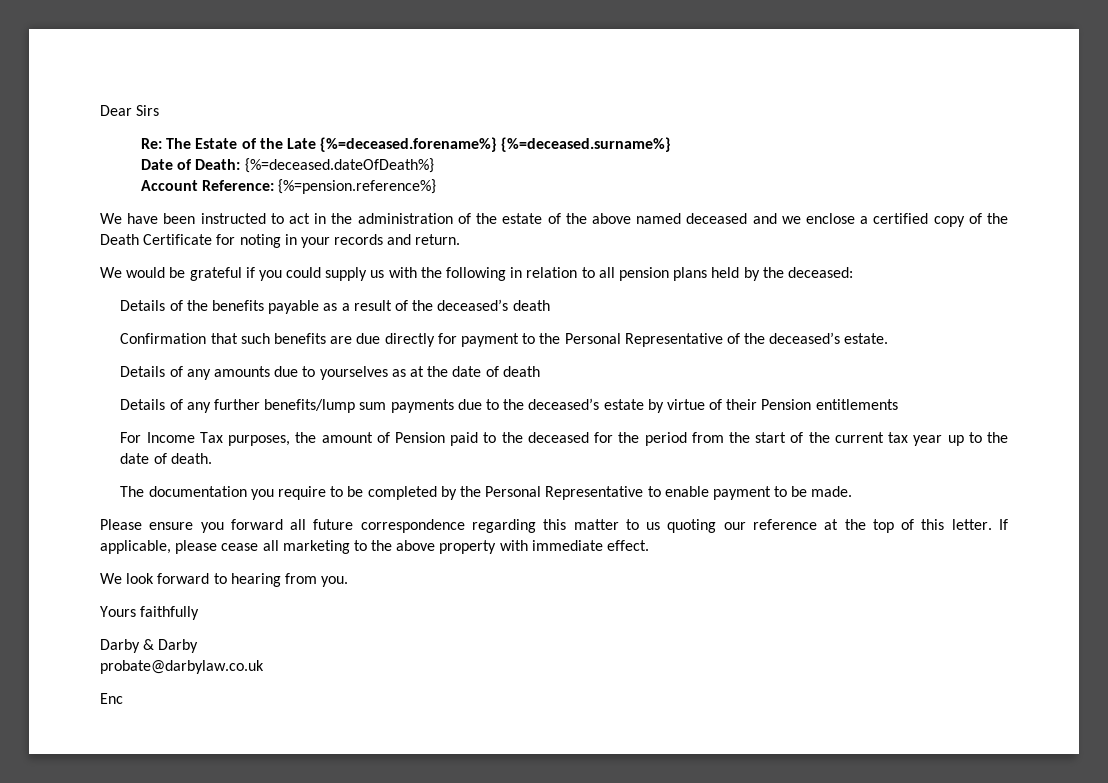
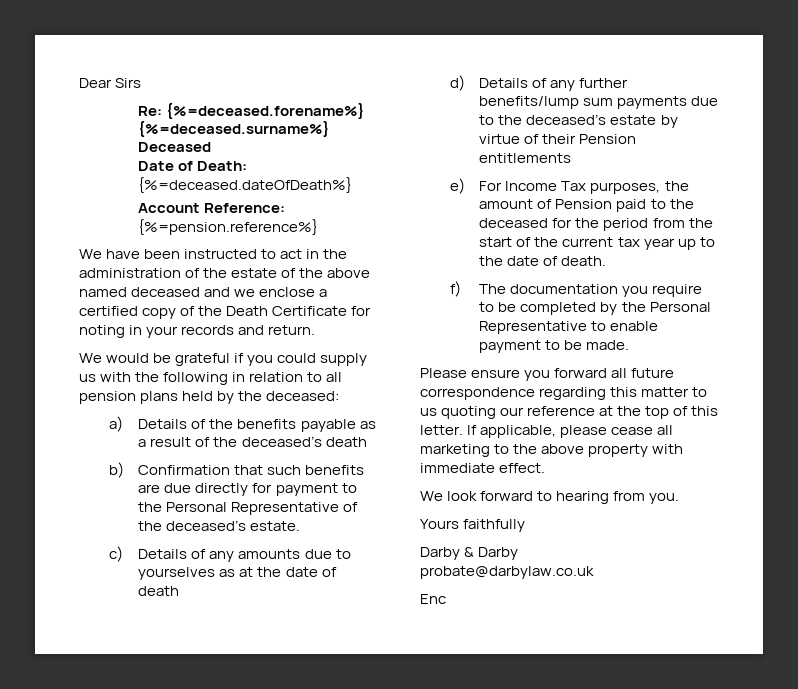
- Re: The Estate of the Late {%=deceased.forename%} {%=deceased.surname%}
+ Re: {%=deceased.forename%} {%=deceased.surname%} Deceased
- Details of the benefits payable as a result of the deceased’s death
+ a) Details of the benefits payable as a result of the deceased’s death
- Confirmation that such benefits are due directly for payment to the Personal Representative of the deceased’s estate.
+ b) Confirmation that such benefits are due directly for payment to the Personal Representative of the deceased’s estate.
- Details of any amounts due to yourselves as at the date of death
+ c) Details of any amounts due to yourselves as at the date of death
- Details of any further benefits/lump sum payments due to the deceased’s estate by virtue of their Pension entitlements
+ d) Details of any further benefits/lump sum payments due to the deceased’s estate by virtue of their Pension entitlements
- For Income Tax purposes, the amount of Pension paid to the deceased for the period from the start of the current tax year up to the date of death.
+ e) For Income Tax purposes, the amount of Pension paid to the deceased for the period from the start of the current tax year up to the date of death.
- The documentation you require to be completed by the Personal Representative to enable payment to be made.
+ f) The documentation you require to be completed by the Personal Representative to enable payment to be made.

